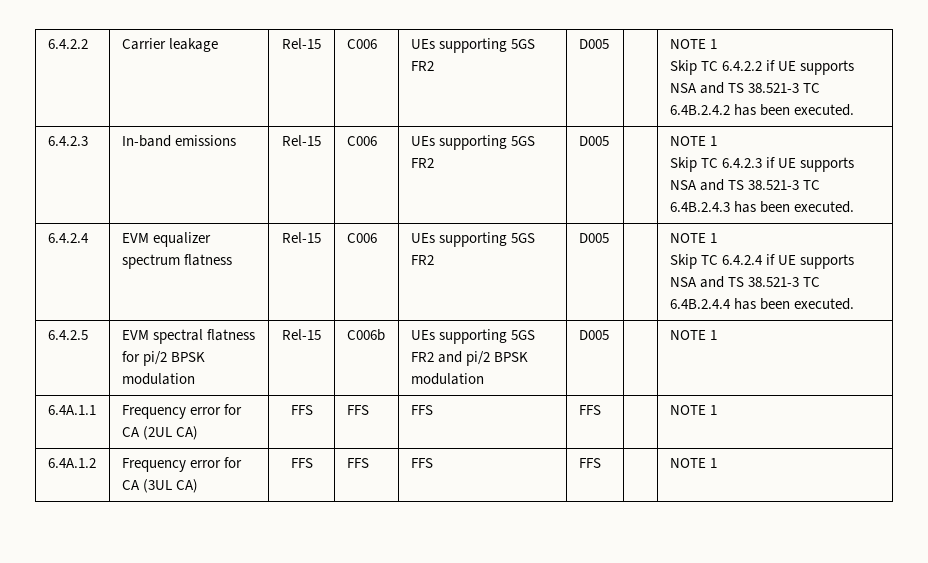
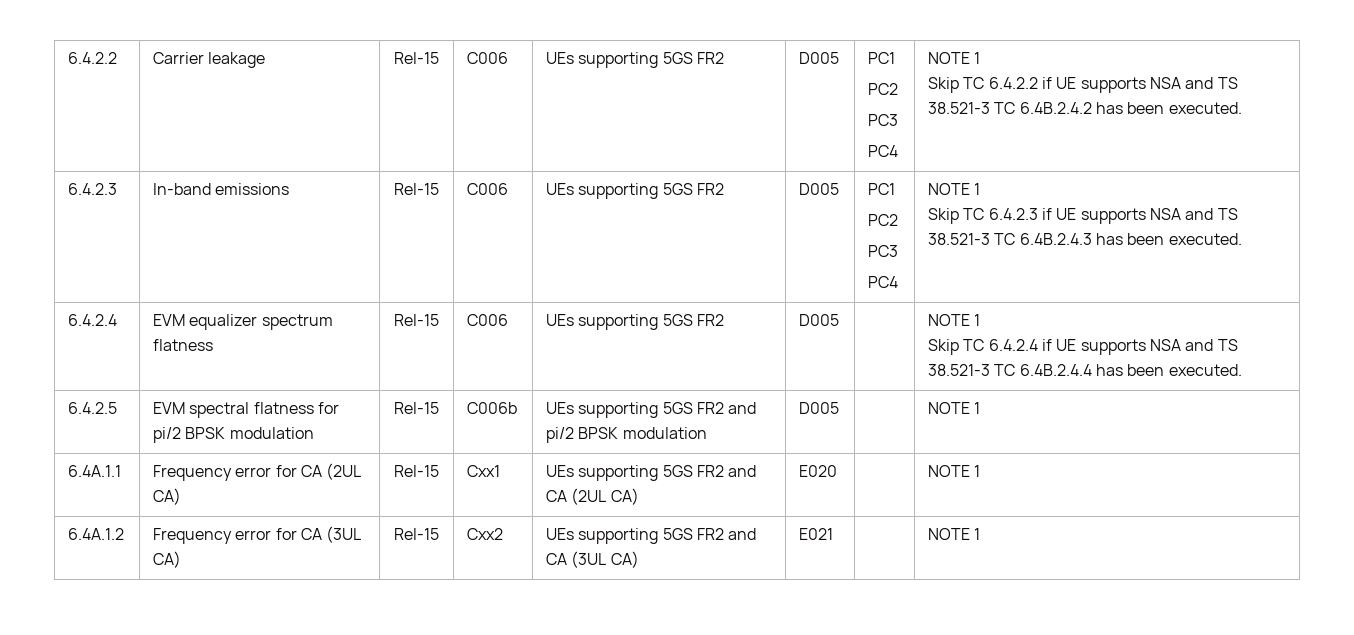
- 6.4.2.2 | Carrier leakage | Rel-15 | C006 | UEs supporting 5GS FR2 | D005 | | NOTE 1
+ 6.4.2.2 | Carrier leakage | Rel-15 | C006 | UEs supporting 5GS FR2 | D005 | PC1
+ PC2
+ PC3
+ PC4 | NOTE 1
- 6.4.2.3 | In-band emissions | Rel-15 | C006 | UEs supporting 5GS FR2 | D005 | | NOTE 1
+ 6.4.2.3 | In-band emissions | Rel-15 | C006 | UEs supporting 5GS FR2 | D005 | PC1
+ PC2
+ PC3
+ PC4 | NOTE 1
- 6.4A.1.1 | Frequency error for CA (2UL CA) | FFS | FFS | FFS | FFS | | NOTE 1
+ 6.4A.1.1 | Frequency error for CA (2UL CA) | Rel-15 | Cxx1 | UEs supporting 5GS FR2 and CA (2UL CA) | E020 | | NOTE 1
- 6.4A.1.2 | Frequency error for CA (3UL CA) | FFS | FFS | FFS | FFS | | NOTE 1
+ 6.4A.1.2 | Frequency error for CA (3UL CA) | Rel-15 | Cxx2 | UEs supporting 5GS FR2 and CA (3UL CA) | E021 | | NOTE 1

